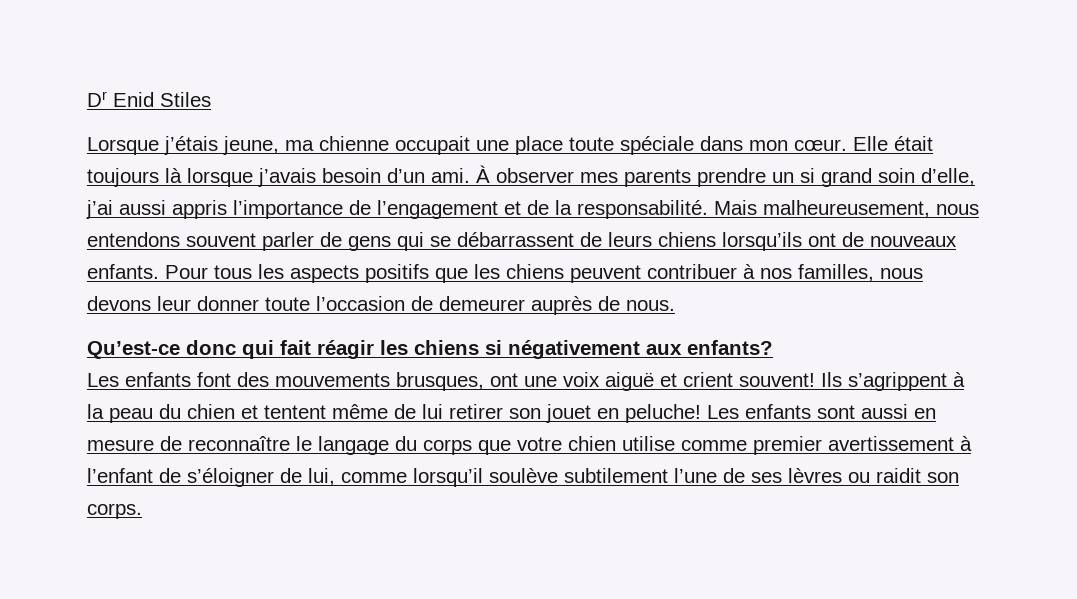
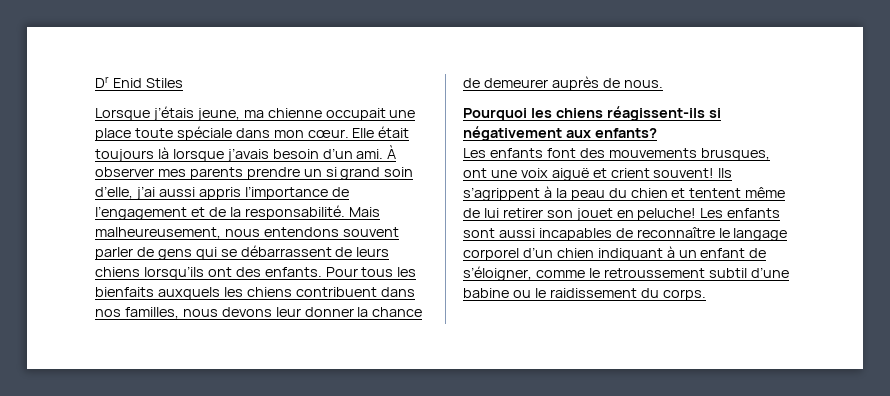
- Mais malheureusement, nous entendons souvent parler de gens qui se débarrassent de leurs chiens lorsqu’ils ont de nouveaux enfants.
+ Mais malheureusement, nous entendons souvent parler de gens qui se débarrassent de leurs chiens lorsqu’ils ont des enfants.
- Pour tous les aspects positifs que les chiens peuvent contribuer à nos familles, nous devons leur donner toute l’occasion de demeurer auprès de nous.
+ Pour tous les bienfaits auxquels les chiens contribuent dans nos familles, nous devons leur donner la chance de demeurer auprès de nous.
- Qu’est-ce donc qui fait réagir les chiens si négativement aux enfants?
+ Pourquoi les chiens réagissent-ils si négativement aux enfants?
- Les enfants sont aussi en mesure de reconnaître le langage du corps que votre chien utilise comme premier avertissement à l’enfant de s’éloigner de lui, comme lorsqu’il soulève subtilement l’une de ses lèvres ou raidit son corps.
+ Les enfants sont aussi incapables de reconnaître le langage corporel d’un chien indiquant à un enfant de s’éloigner, comme le retroussement subtil d’une babine ou le raidissement du corps.

